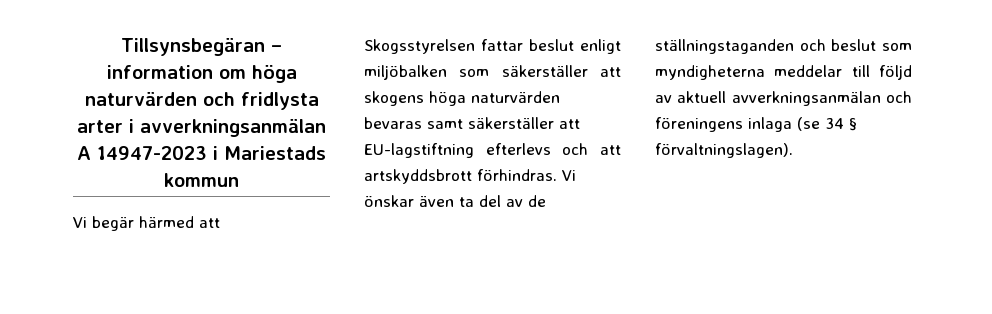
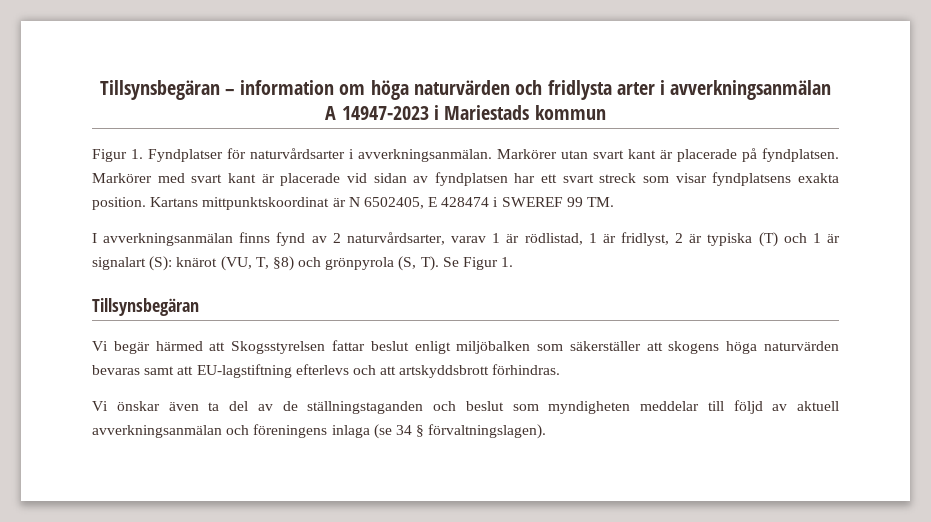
+ Figur 1. Fyndplatser för naturvårdsarter i avverkningsanmälan. Markörer utan svart kant är placerade på fyndplatsen. Markörer med svart kant är placerade vid sidan av fyndplatsen har ett svart streck som visar fyndplatsens exakta position. Kartans mittpunktskoordinat är N 6502405, E 428474 i SWEREF 99 TM.
+ I avverkningsanmälan finns fynd av 2 naturvårdsarter, varav 1 är rödlistad, 1 är fridlyst, 2 är typiska (T) och 1 är signalart (S): knärot (VU, T, §8) och grönpyrola (S, T). Se Figur 1.
+ Tillsynsbegäran
- Vi begär härmed att Skogsstyrelsen fattar beslut enligt miljöbalken som säkerställer att skogens höga naturvärden bevaras samt säkerställer att EU-lagstiftning efterlevs och att artskyddsbrott förhindras. Vi önskar även ta del av de ställningstaganden och beslut som myndigheterna meddelar till följd av aktuell avverkningsanmälan och föreningens inlaga (se 34 § förvaltningslagen).
+ Vi begär härmed att Skogsstyrelsen fattar beslut enligt miljöbalken som säkerställer att skogens höga naturvärden bevaras samt att EU-lagstiftning efterlevs och att artskyddsbrott förhindras.
+ Vi önskar även ta del av de ställningstaganden och beslut som myndigheten meddelar till följd av aktuell avverkningsanmälan och föreningens inlaga (se 34 § förvaltningslagen).

